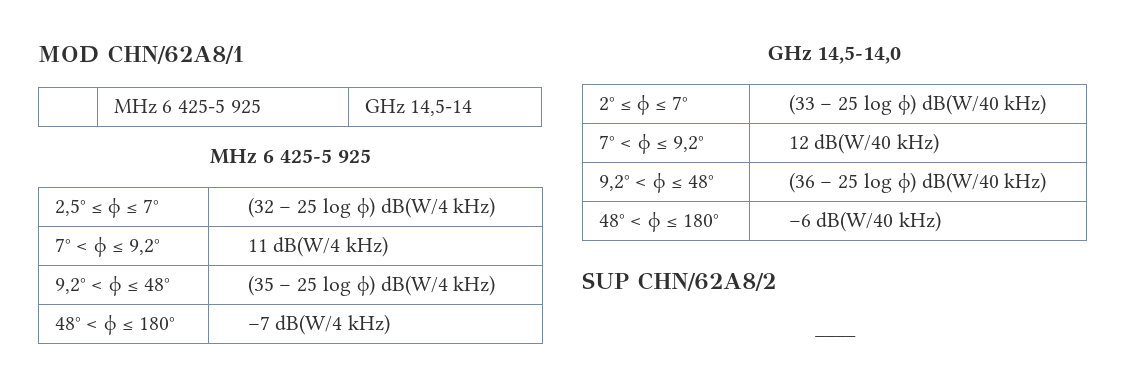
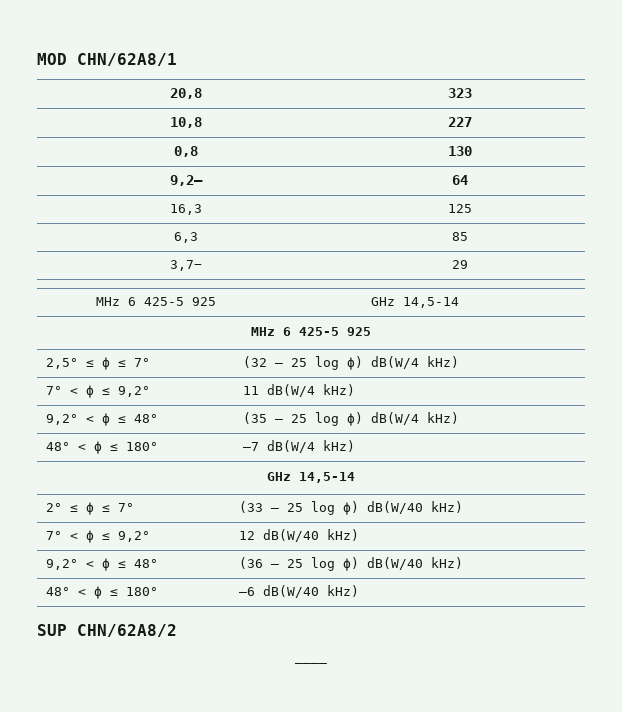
+ 20,8 | 323
+ 10,8 | 227
+ 0,8 | 130
+ 9,2– | 64
+ 16,3 | 125
+ 6,3 | 85
+ 3,7− | 29
  48° < ϕ ≤ 180° | –7 dB(W/4 kHz)
- GHz 14,5-14,0
+ GHz 14,5-14

